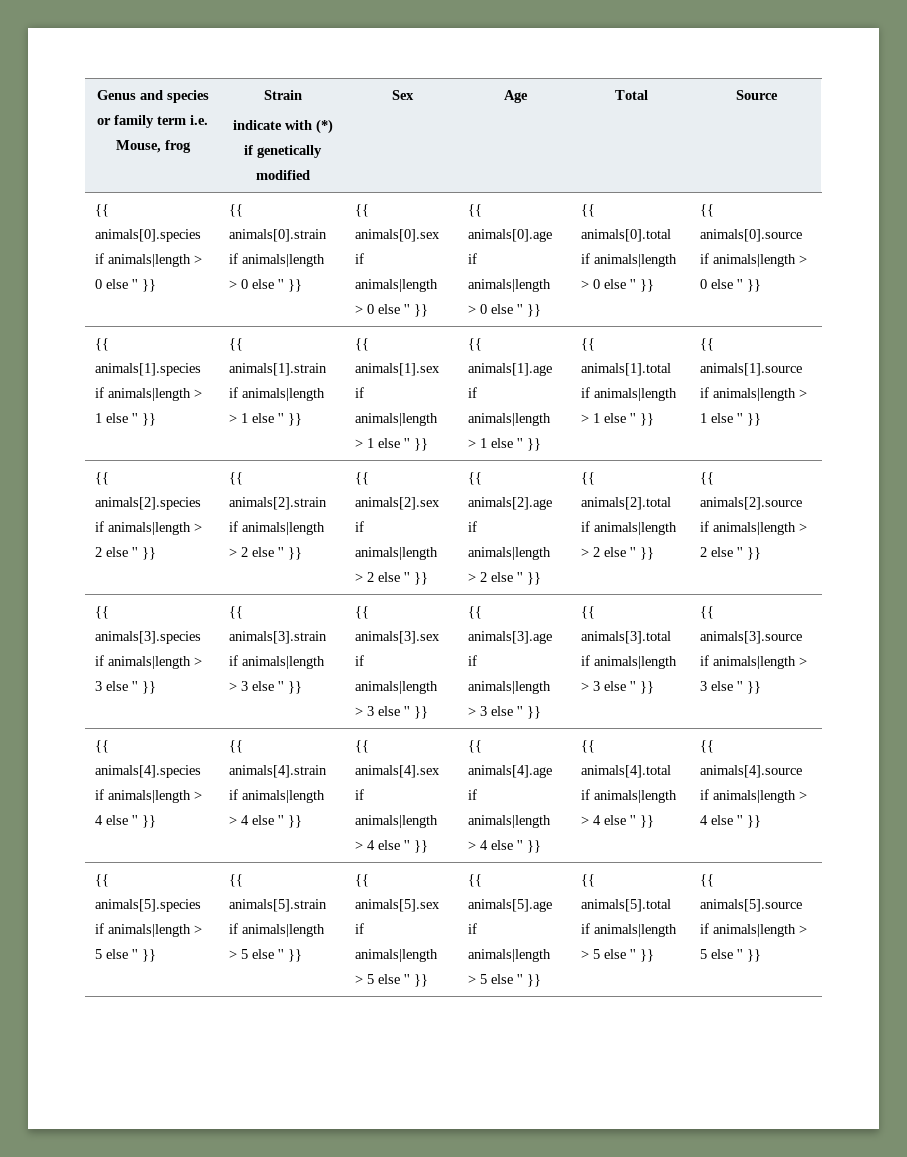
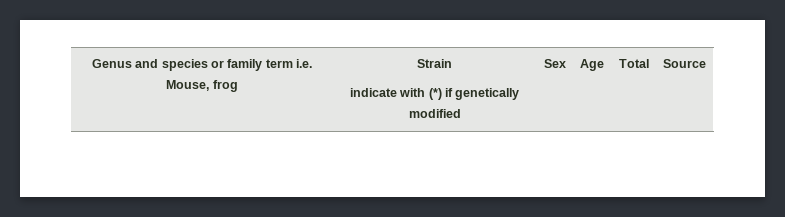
- {{ animals[0].species if animals|length > 0 else '' }} | {{ animals[0].strain if animals|length > 0 else '' }} | {{ animals[0].sex if animals|length > 0 else '' }} | {{ animals[0].age if animals|length > 0 else '' }} | {{ animals[0].total if animals|length > 0 else '' }} | {{ animals[0].source if animals|length > 0 else '' }}
- {{ animals[1].species if animals|length > 1 else '' }} | {{ animals[1].strain if animals|length > 1 else '' }} | {{ animals[1].sex if animals|length > 1 else '' }} | {{ animals[1].age if animals|length > 1 else '' }} | {{ animals[1].total if animals|length > 1 else '' }} | {{ animals[1].source if animals|length > 1 else '' }}
- {{ animals[2].species if animals|length > 2 else '' }} | {{ animals[2].strain if animals|length > 2 else '' }} | {{ animals[2].sex if animals|length > 2 else '' }} | {{ animals[2].age if animals|length > 2 else '' }} | {{ animals[2].total if animals|length > 2 else '' }} | {{ animals[2].source if animals|length > 2 else '' }}
- {{ animals[3].species if animals|length > 3 else '' }} | {{ animals[3].strain if animals|length > 3 else '' }} | {{ animals[3].sex if animals|length > 3 else '' }} | {{ animals[3].age if animals|length > 3 else '' }} | {{ animals[3].total if animals|length > 3 else '' }} | {{ animals[3].source if animals|length > 3 else '' }}
- {{ animals[4].species if animals|length > 4 else '' }} | {{ animals[4].strain if animals|length > 4 else '' }} | {{ animals[4].sex if animals|length > 4 else '' }} | {{ animals[4].age if animals|length > 4 else '' }} | {{ animals[4].total if animals|length > 4 else '' }} | {{ animals[4].source if animals|length > 4 else '' }}
- {{ animals[5].species if animals|length > 5 else '' }} | {{ animals[5].strain if animals|length > 5 else '' }} | {{ animals[5].sex if animals|length > 5 else '' }} | {{ animals[5].age if animals|length > 5 else '' }} | {{ animals[5].total if animals|length > 5 else '' }} | {{ animals[5].source if animals|length > 5 else '' }}

